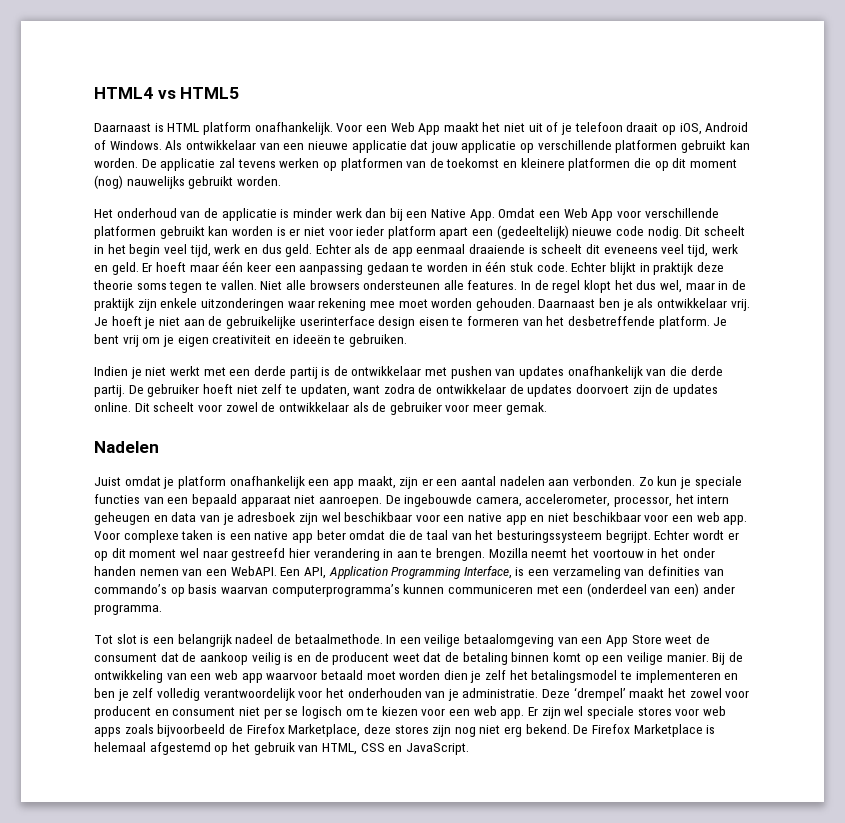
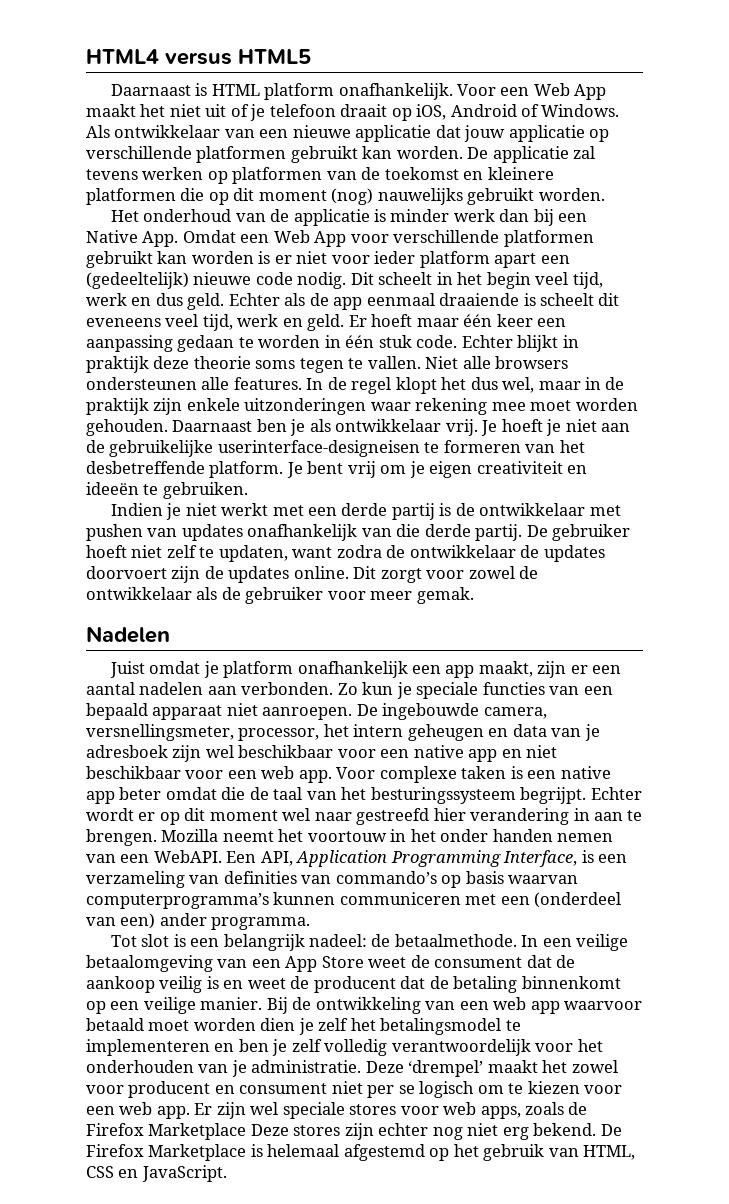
- HTML4 vs HTML5
+ HTML4 versus HTML5
- Je hoeft je niet aan de gebruikelijke userinterface design eisen te formeren van het desbetreffende platform.
+ Je hoeft je niet aan de gebruikelijke userinterface-designeisen te formeren van het desbetreffende platform.
- Dit scheelt voor zowel de ontwikkelaar als de gebruiker voor meer gemak.
+ Dit zorgt voor zowel de ontwikkelaar als de gebruiker voor meer gemak.
- De ingebouwde camera, accelerometer, processor, het intern geheugen en data van je adresboek zijn wel beschikbaar voor een native app en niet beschikbaar voor een web app.
+ De ingebouwde camera, versnellingsmeter, processor, het intern geheugen en data van je adresboek zijn wel beschikbaar voor een native app en niet beschikbaar voor een web app.
- Tot slot is een belangrijk nadeel de betaalmethode.
+ Tot slot is een belangrijk nadeel: de betaalmethode.
- In een veilige betaalomgeving van een App Store weet de consument dat de aankoop veilig is en de producent weet dat de betaling binnen komt op een veilige manier.
+ In een veilige betaalomgeving van een App Store weet de consument dat de aankoop veilig is en weet de producent dat de betaling binnenkomt op een veilige manier.
- Er zijn wel speciale stores voor web apps zoals bijvoorbeeld de Firefox Marketplace, deze stores zijn nog niet erg bekend.
+ Er zijn wel speciale stores voor web apps, zoals de Firefox Marketplace Deze stores zijn echter nog niet erg bekend.

